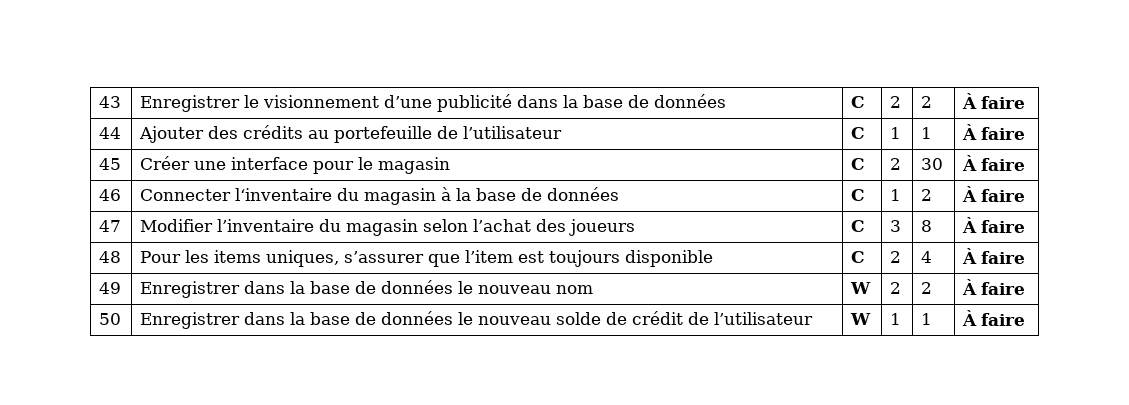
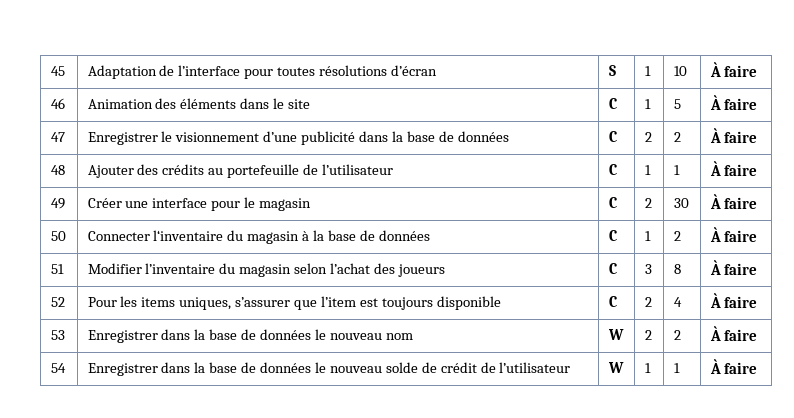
- 43 | Enregistrer le visionnement d’une publicité dans la base de données | C | 2 | 2 | À faire
+ 45 | Adaptation de l’interface pour toutes résolutions d’écran | S | 1 | 10 | À faire
+ 46 | Animation des éléments dans le site | C | 1 | 5 | À faire
+ 47 | Enregistrer le visionnement d’une publicité dans la base de données | C | 2 | 2 | À faire
- 44 | Ajouter des crédits au portefeuille de l’utilisateur | C | 1 | 1 | À faire
+ 48 | Ajouter des crédits au portefeuille de l’utilisateur | C | 1 | 1 | À faire
- 45 | Créer une interface pour le magasin | C | 2 | 30 | À faire
+ 49 | Créer une interface pour le magasin | C | 2 | 30 | À faire
- 46 | Connecter l‘inventaire du magasin à la base de données | C | 1 | 2 | À faire
+ 50 | Connecter l‘inventaire du magasin à la base de données | C | 1 | 2 | À faire
- 47 | Modifier l’inventaire du magasin selon l’achat des joueurs | C | 3 | 8 | À faire
+ 51 | Modifier l’inventaire du magasin selon l’achat des joueurs | C | 3 | 8 | À faire
- 48 | Pour les items uniques, s’assurer que l’item est toujours disponible | C | 2 | 4 | À faire
+ 52 | Pour les items uniques, s’assurer que l’item est toujours disponible | C | 2 | 4 | À faire
- 49 | Enregistrer dans la base de données le nouveau nom | W | 2 | 2 | À faire
+ 53 | Enregistrer dans la base de données le nouveau nom | W | 2 | 2 | À faire
- 50 | Enregistrer dans la base de données le nouveau solde de crédit de l’utilisateur | W | 1 | 1 | À faire
+ 54 | Enregistrer dans la base de données le nouveau solde de crédit de l’utilisateur | W | 1 | 1 | À faire

